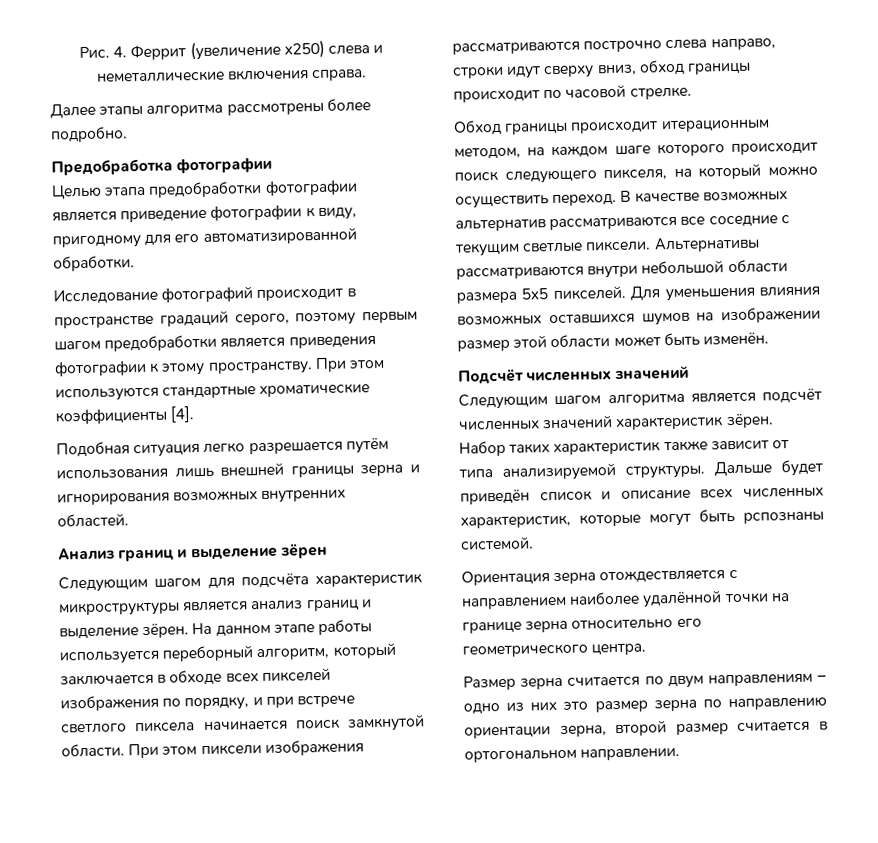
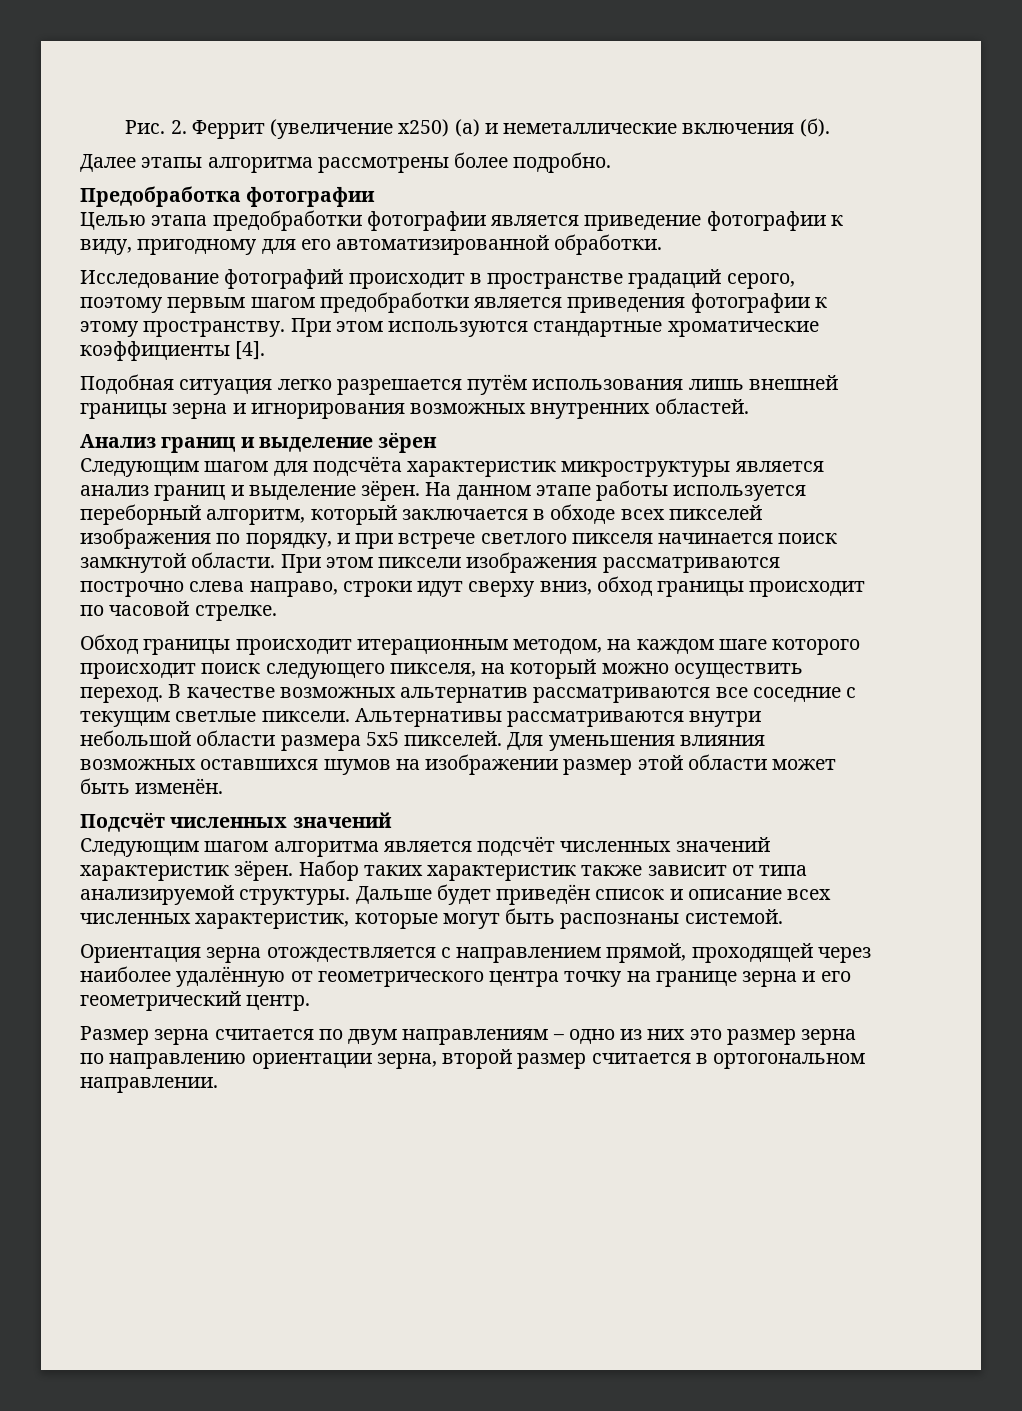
- Рис. 4. Феррит (увеличение x250) слева и неметаллические включения справа.
+ Рис. 2. Феррит (увеличение x250) (а) и неметаллические включения (б).
- На данном этапе работы используется переборный алгоритм, который заключается в обходе всех пикселей изображения по порядку, и при встрече светлого пиксела начинается поиск замкнутой области.
+ На данном этапе работы используется переборный алгоритм, который заключается в обходе всех пикселей изображения по порядку, и при встрече светлого пикселя начинается поиск замкнутой области.
- Дальше будет приведён список и описание всех численных характеристик, которые могут быть рспознаны системой.
+ Дальше будет приведён список и описание всех численных характеристик, которые могут быть распознаны системой.
- Ориентация зерна отождествляется с направлением наиболее удалённой точки на границе зерна относительно его геометрического центра.
+ Ориентация зерна отождествляется с направлением прямой, проходящей через наиболее удалённую от геометрического центра точку на границе зерна и его геометрический центр.

